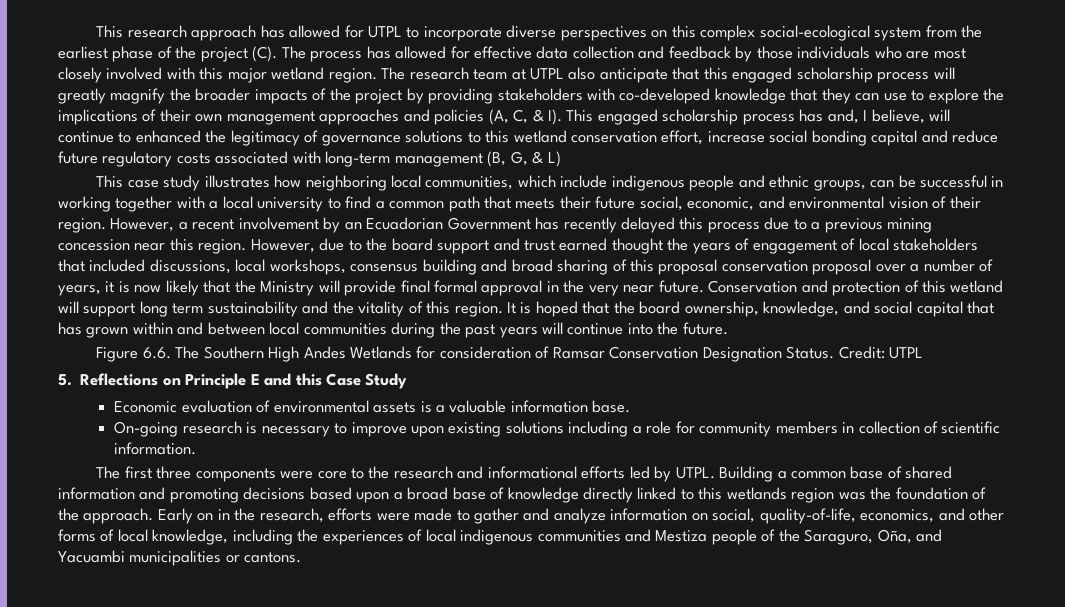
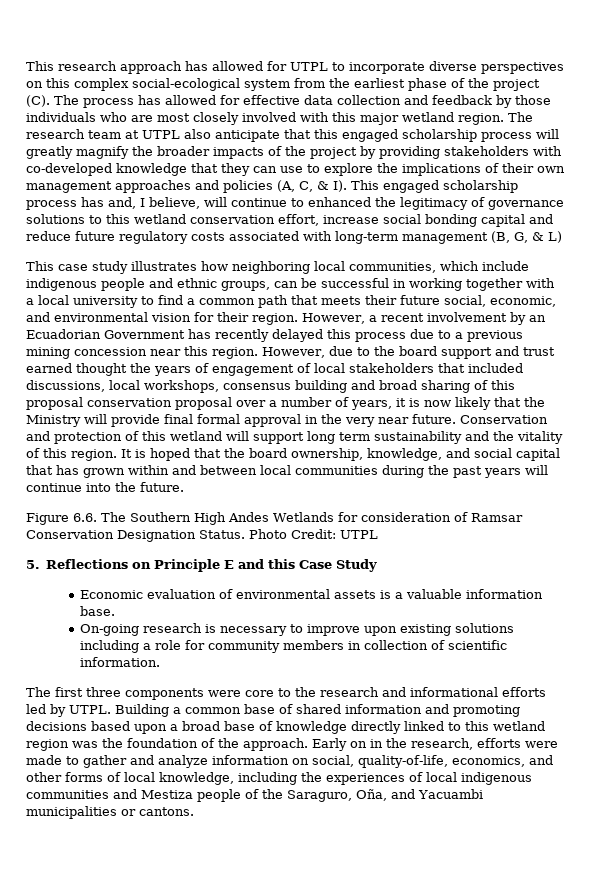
- This case study illustrates how neighboring local communities, which include indigenous people and ethnic groups, can be successful in working together with a local university to find a common path that meets their future social, economic, and environmental vision of their region.
+ This case study illustrates how neighboring local communities, which include indigenous people and ethnic groups, can be successful in working together with a local university to find a common path that meets their future social, economic, and environmental vision for their region.
- Credit: UTPL
+ Photo Credit: UTPL
- Building a common base of shared information and promoting decisions based upon a broad base of knowledge directly linked to this wetlands region was the foundation of the approach.
+ Building a common base of shared information and promoting decisions based upon a broad base of knowledge directly linked to this wetland region was the foundation of the approach.

